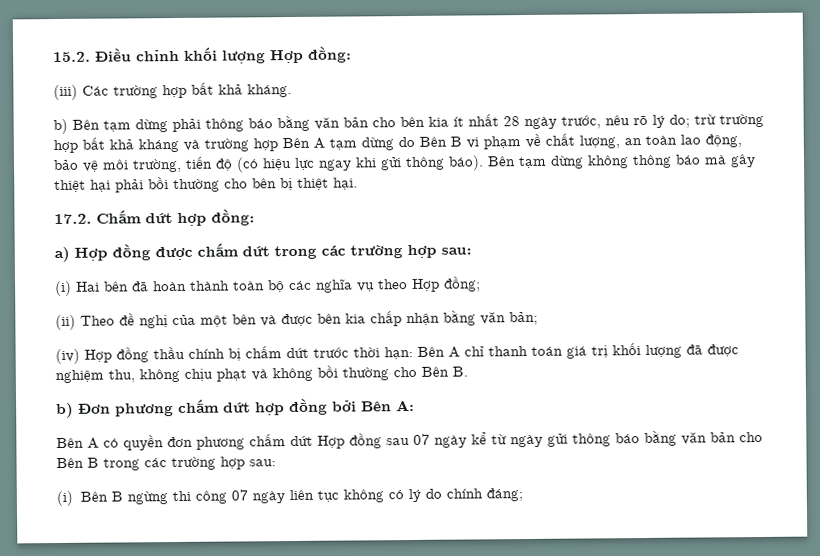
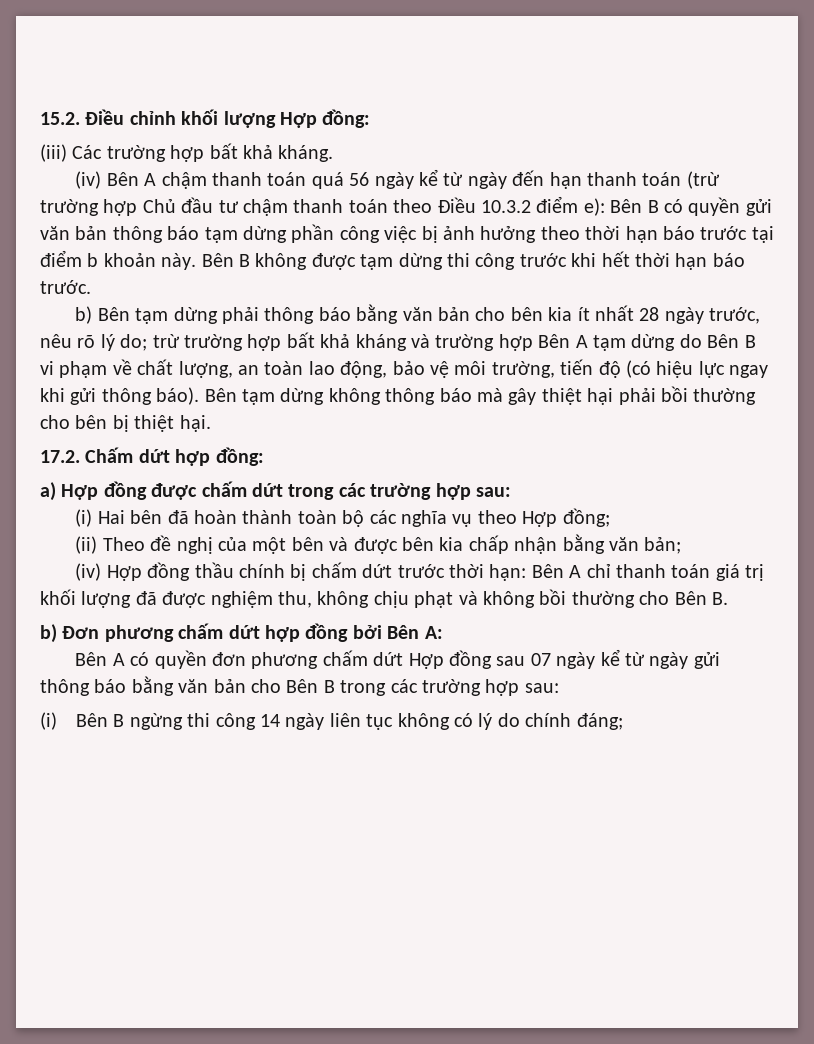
+ (iv) Bên A chậm thanh toán quá 56 ngày kể từ ngày đến hạn thanh toán (trừ trường hợp Chủ đầu tư chậm thanh toán theo Điều 10.3.2 điểm e): Bên B có quyền gửi văn bản thông báo tạm dừng phần công việc bị ảnh hưởng theo thời hạn báo trước tại điểm b khoản này. Bên B không được tạm dừng thi công trước khi hết thời hạn báo trước.
- (i) Bên B ngừng thi công 07 ngày liên tục không có lý do chính đáng;
+ (i) Bên B ngừng thi công 14 ngày liên tục không có lý do chính đáng;

